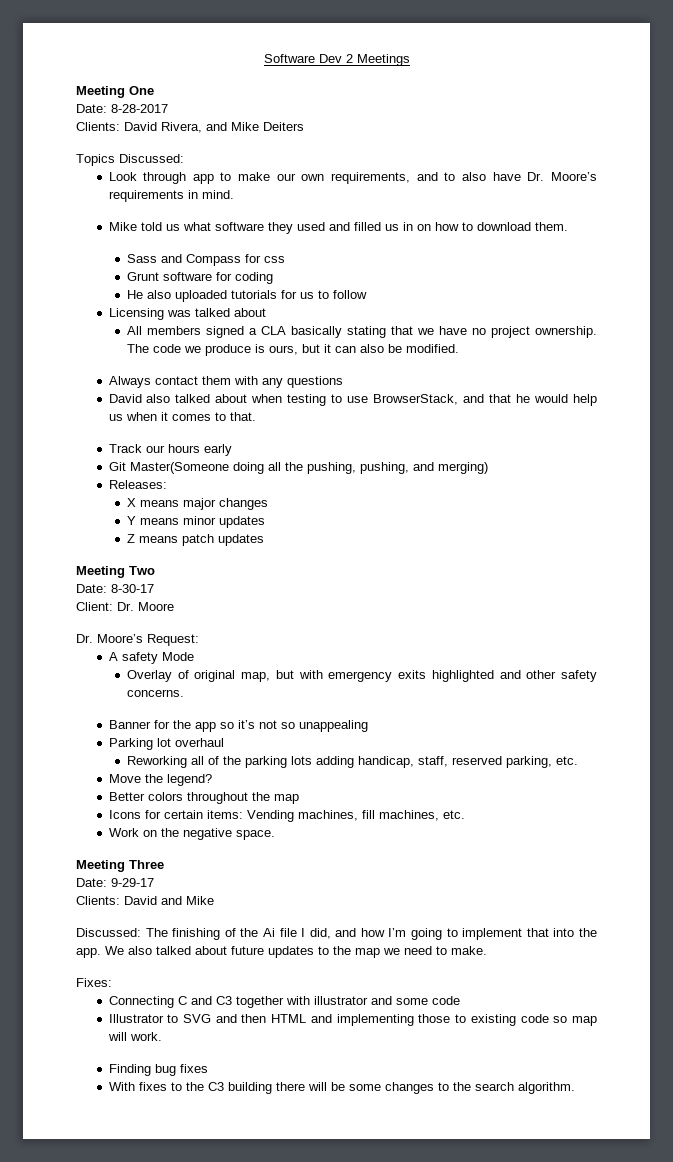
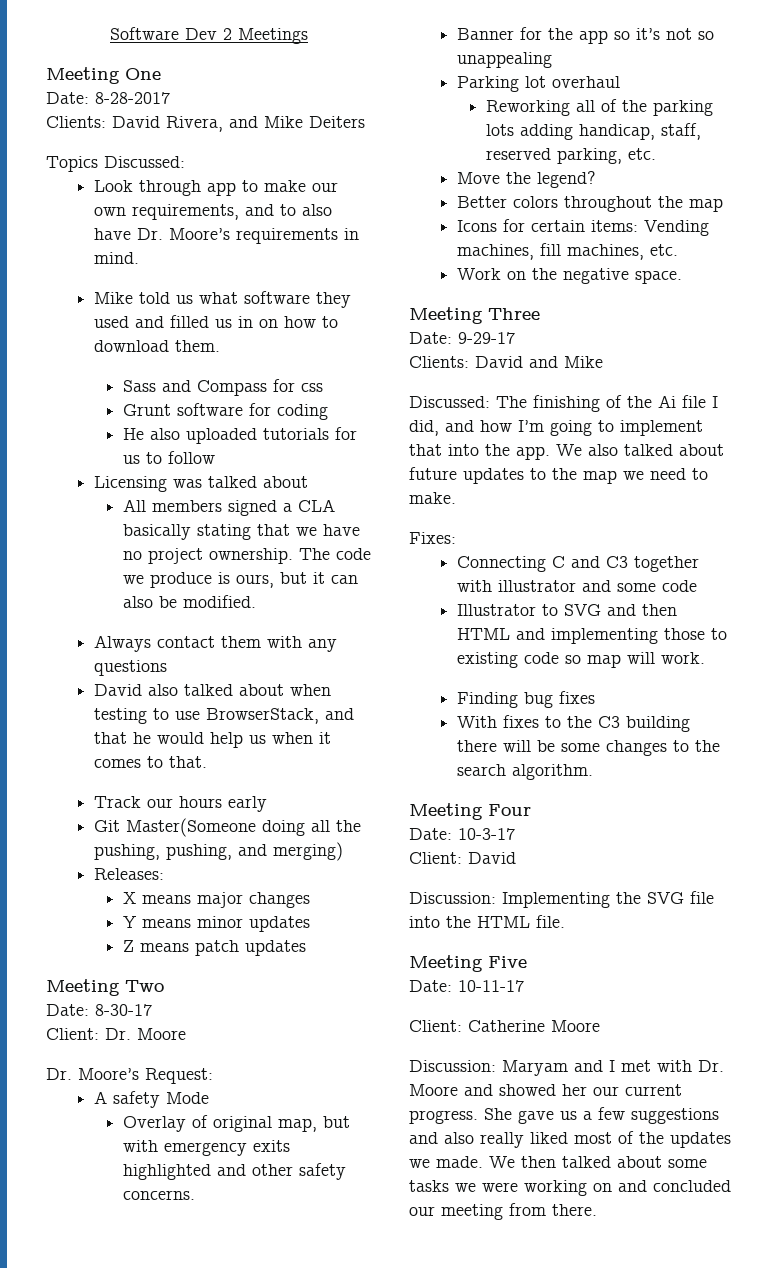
+ Meeting Four
+ Date: 10-3-17
+ Client: David
+ Discussion: Implementing the SVG file into the HTML file.
+ Meeting Five
+ Date: 10-11-17
+ Client: Catherine Moore
+ Discussion: Maryam and I met with Dr. Moore and showed her our current progress. She gave us a few suggestions and also really liked most of the updates we made. We then talked about some tasks we were working on and concluded our meeting from there.

